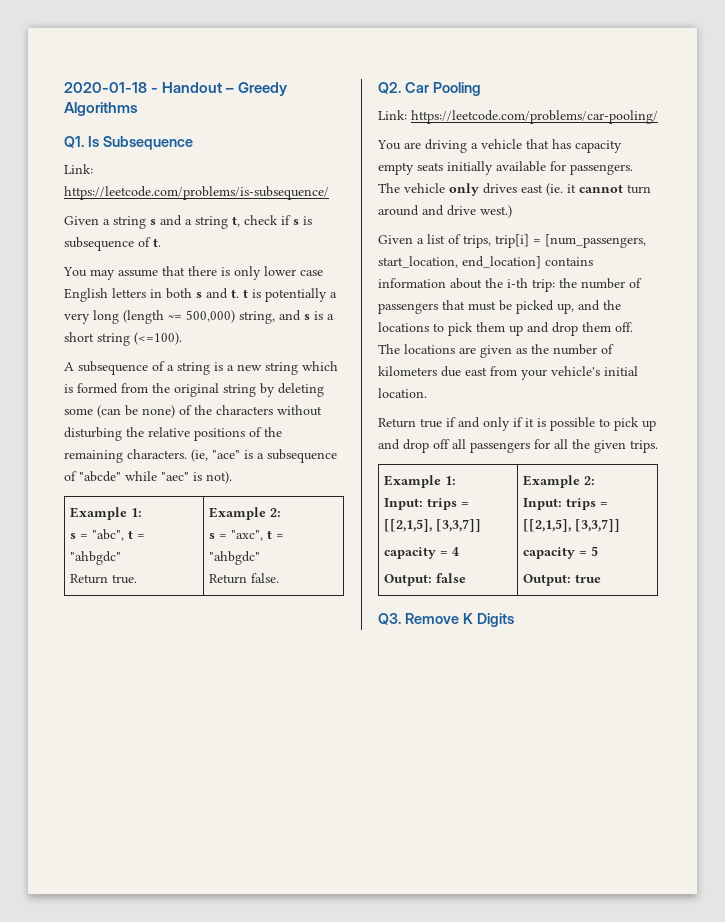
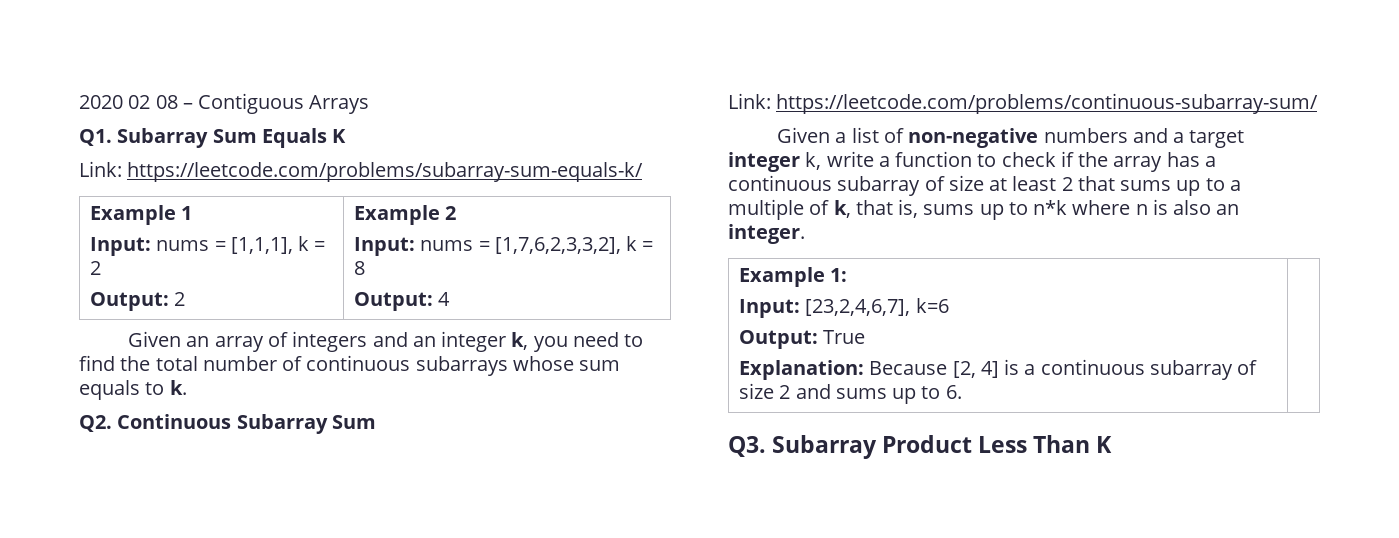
- 2020-01-18 - Handout – Greedy Algorithms
- Q1. Is Subsequence
- Link: https://leetcode.com/problems/is-subsequence/
- Given a string s and a string t, check if s is subsequence of t.
- You may assume that there is only lower case English letters in both s and t. t is potentially a very long (length ~= 500,000) string, and s is a short string (<=100).
- A subsequence of a string is a new string which is formed from the original string by deleting some (can be none) of the characters without disturbing the relative positions of the remaining characters. (ie, "ace" is a subsequence of "abcde" while "aec" is not).
+ 2020 02 08 – Contiguous Arrays
+ Q1. Subarray Sum Equals K
+ Link: https://leetcode.com/problems/subarray-sum-equals-k/
+ Example 1
+ Input: nums = [1,1,1], k = 2
+ Output: 2 | Example 2
+ Input: nums = [1,7,6,2,3,3,2], k = 8
+ Output: 4
+ Given an array of integers and an integer k, you need to find the total number of continuous subarrays whose sum equals to k.
+ Q2. Continuous Subarray Sum
+ Link: https://leetcode.com/problems/continuous-subarray-sum/
+ Given a list of non-negative numbers and a target integer k, write a function to check if the array has a continuous subarray of size at least 2 that sums up to a multiple of k, that is, sums up to n*k where n is also an integer.
  Example 1:
- s = "abc", t = "ahbgdc"
- Return true. | Example 2:
- s = "axc", t = "ahbgdc"
- Return false.
- Q2. Car Pooling
- Link: https://leetcode.com/problems/car-pooling/
- You are driving a vehicle that has capacity empty seats initially available for passengers. The vehicle only drives east (ie. it cannot turn around and drive west.)
- Given a list of trips, trip[i] = [num_passengers, start_location, end_location] contains information about the i-th trip: the number of passengers that must be picked up, and the locations to pick them up and drop them off. The locations are given as the number of kilometers due east from your vehicle's initial location.
- Return true if and only if it is possible to pick up and drop off all passengers for all the given trips.
- Example 1:
- Input: trips = [[2,1,5], [3,3,7]]
- capacity = 4
- Output: false | Example 2:
- Input: trips = [[2,1,5], [3,3,7]]
- capacity = 5
- Output: true
- Q3. Remove K Digits
+ Input: [23,2,4,6,7], k=6
+ Output: True
+ Explanation: Because [2, 4] is a continuous subarray of size 2 and sums up to 6. |
+ Q3. Subarray Product Less Than K

